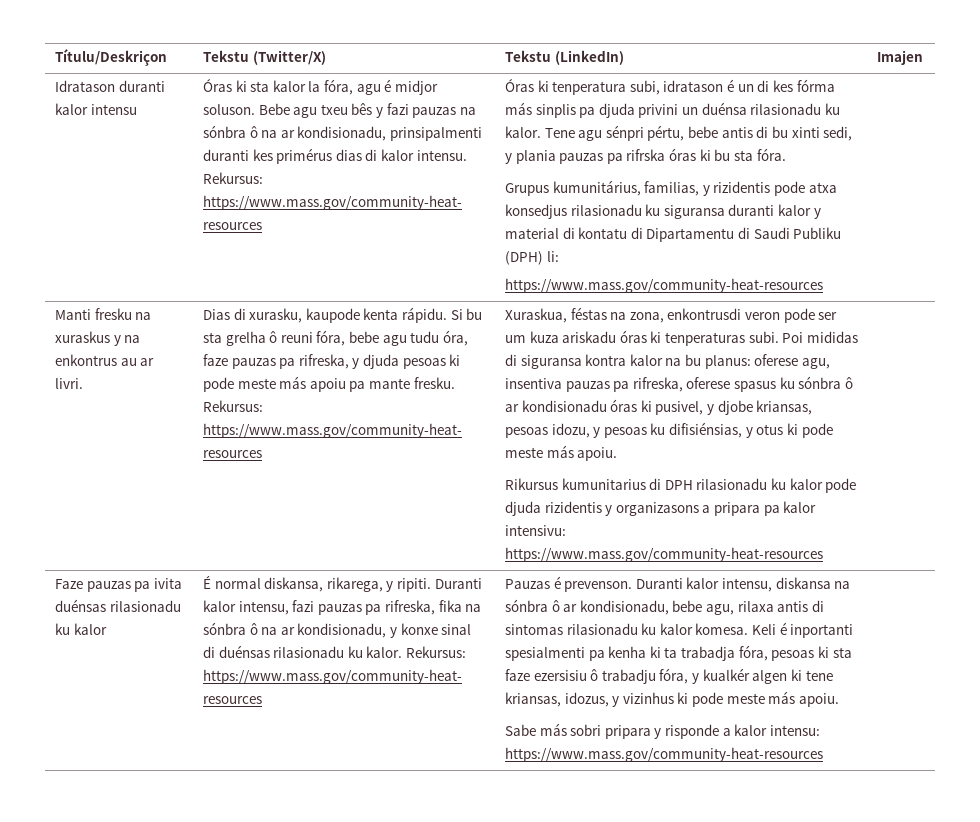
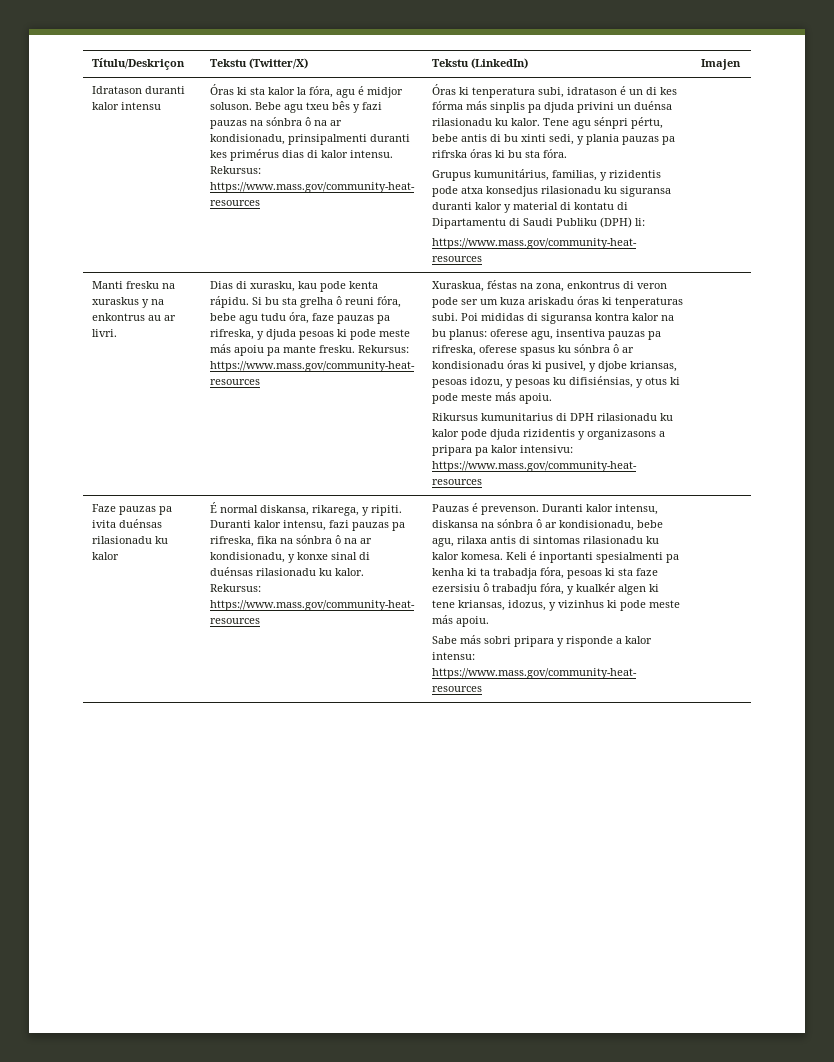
- Dias di xurasku, kaupode kenta rápidu.
+ Dias di xurasku, kau pode kenta rápidu.
- Xuraskua, féstas na zona, enkontrusdi veron pode ser um kuza ariskadu óras ki tenperaturas subi.
+ Xuraskua, féstas na zona, enkontrus di veron pode ser um kuza ariskadu óras ki tenperaturas subi.

